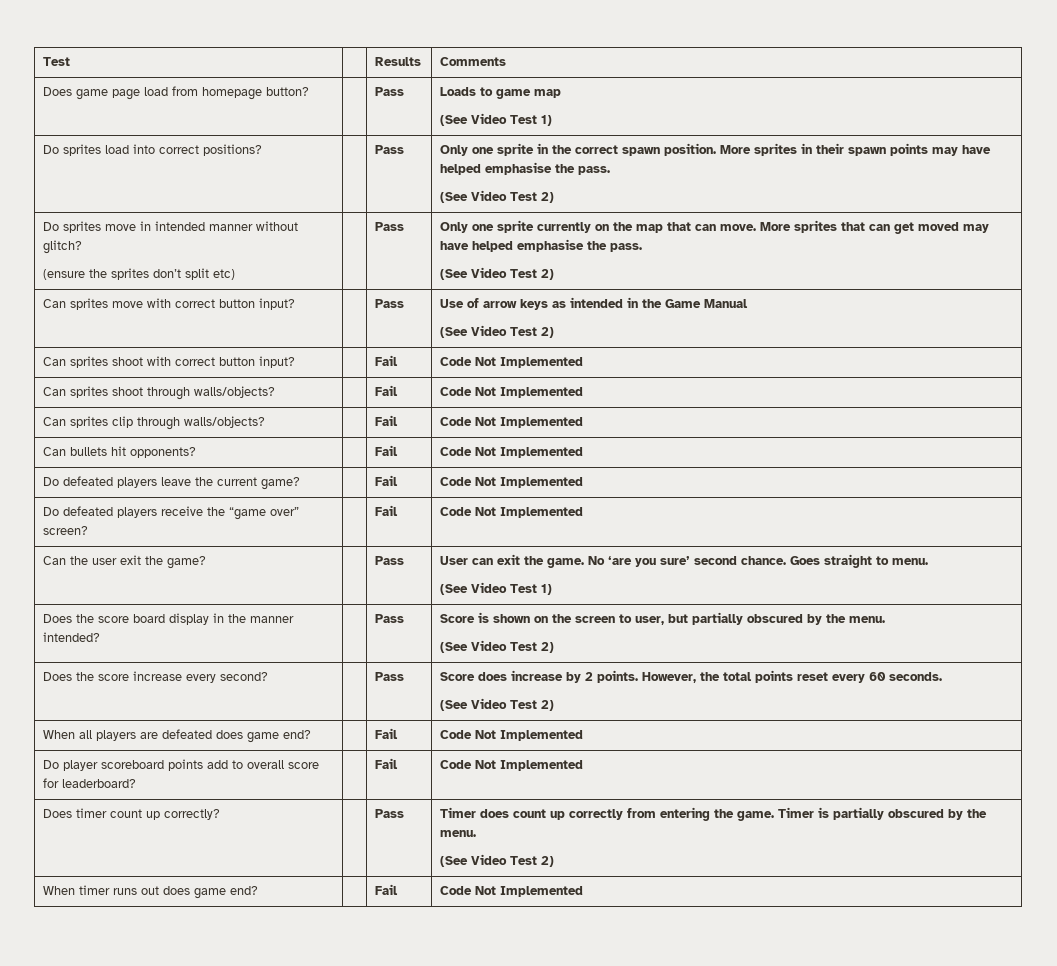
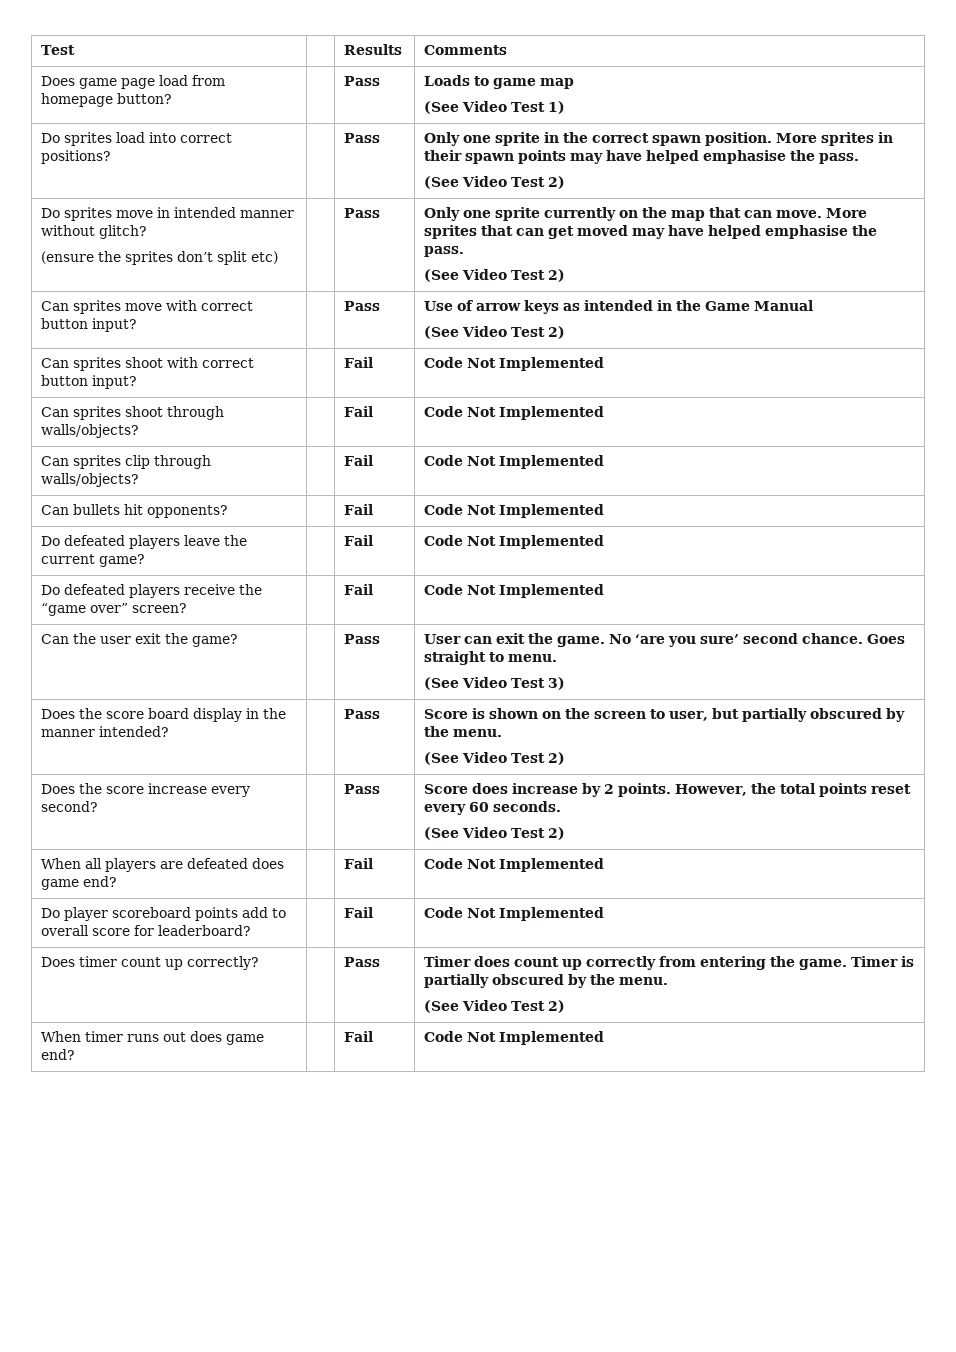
  Can the user exit the game? | | Pass | User can exit the game. No ‘are you sure’ second chance. Goes straight to menu.
- (See Video Test 1)
+ (See Video Test 3)

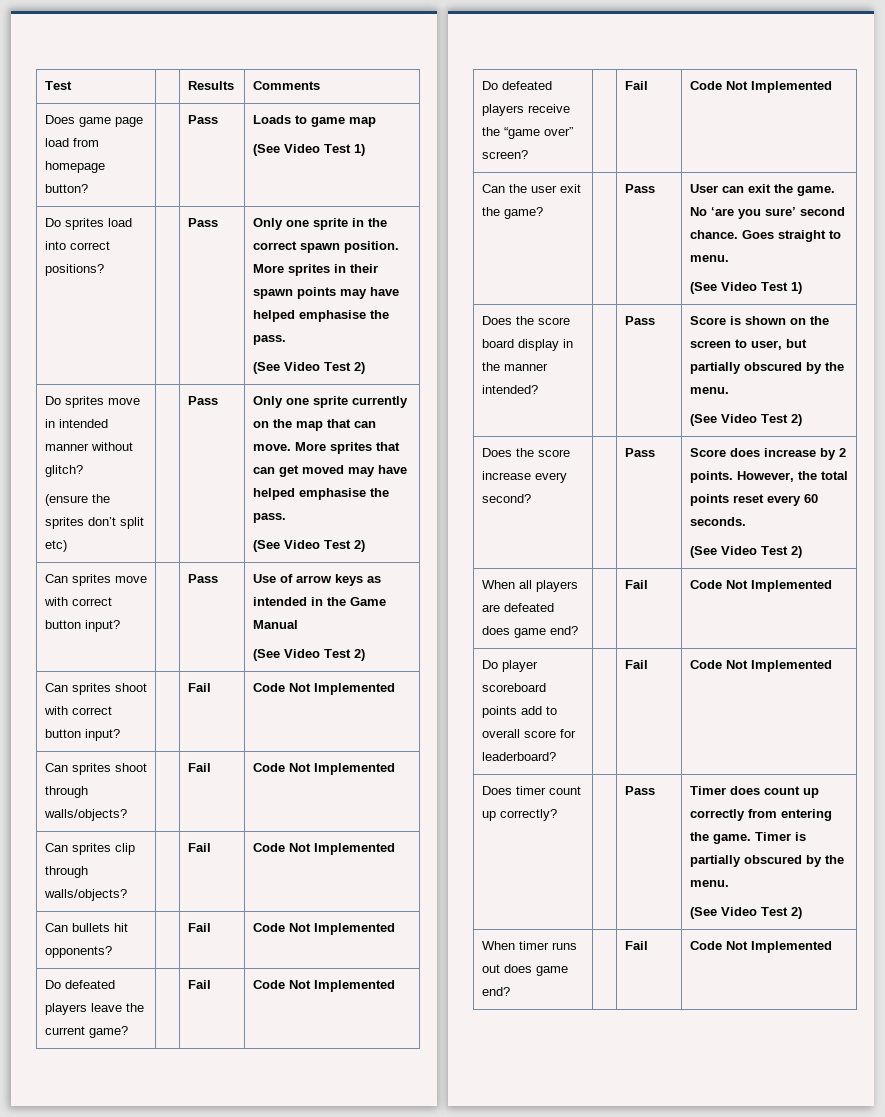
  Can the user exit the game? | | Pass | User can exit the game. No ‘are you sure’ second chance. Goes straight to menu.
- (See Video Test 3)
+ (See Video Test 1)

